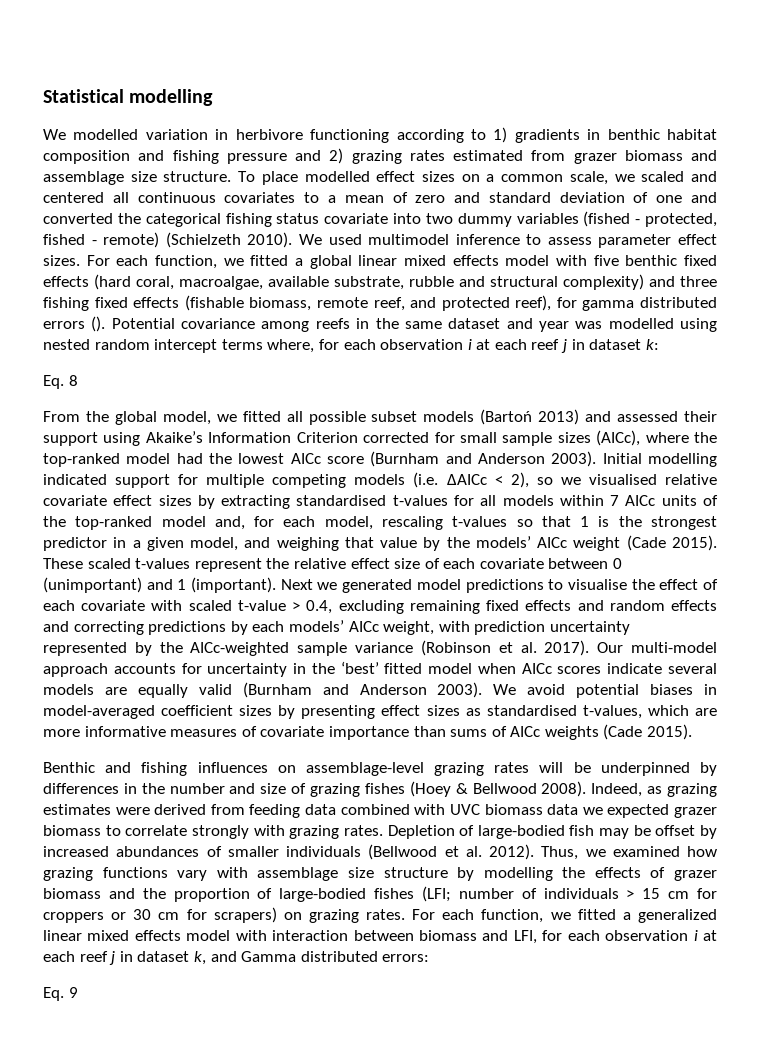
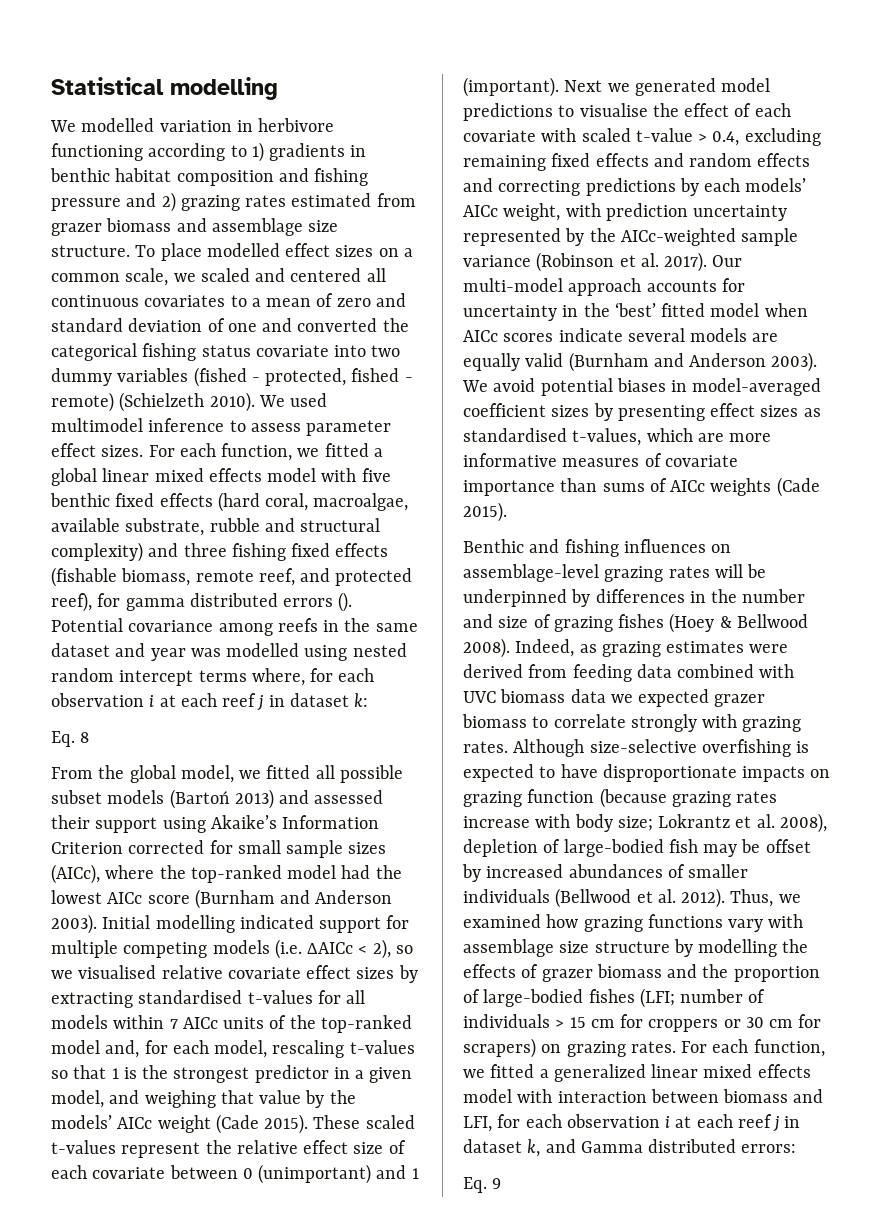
- Depletion of large-bodied fish may be offset by increased abundances of smaller individuals (Bellwood et al. 2012).
+ Although size-selective overfishing is expected to have disproportionate impacts on grazing function (because grazing rates increase with body size; Lokrantz et al. 2008), depletion of large-bodied fish may be offset by increased abundances of smaller individuals (Bellwood et al. 2012).

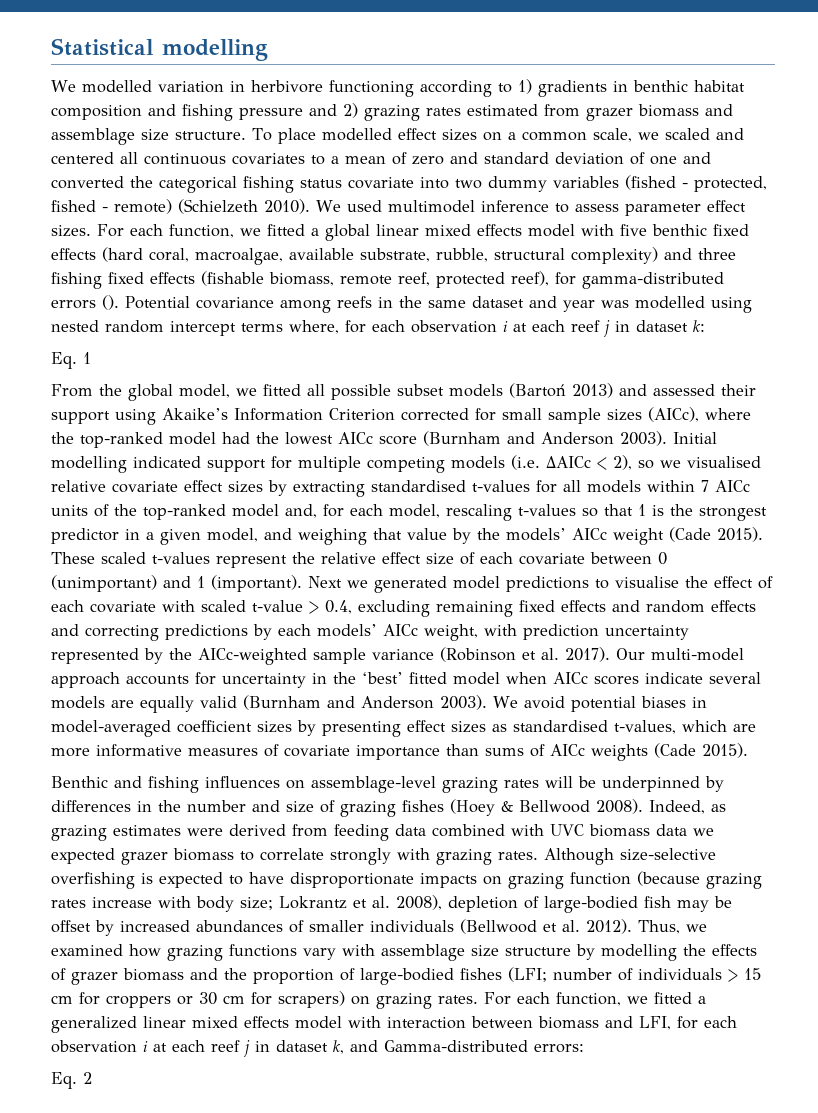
- For each function, we fitted a global linear mixed effects model with five benthic fixed effects (hard coral, macroalgae, available substrate, rubble and structural complexity) and three fishing fixed effects (fishable biomass, remote reef, and protected reef), for gamma distributed errors ().
+ For each function, we fitted a global linear mixed effects model with five benthic fixed effects (hard coral, macroalgae, available substrate, rubble, structural complexity) and three fishing fixed effects (fishable biomass, remote reef, protected reef), for gamma-distributed errors ().
- Eq. 8
+ Eq. 1
- For each function, we fitted a generalized linear mixed effects model with interaction between biomass and LFI, for each observation i at each reef j in dataset k, and Gamma distributed errors:
+ For each function, we fitted a generalized linear mixed effects model with interaction between biomass and LFI, for each observation i at each reef j in dataset k, and Gamma-distributed errors:
- Eq. 9
+ Eq. 2

